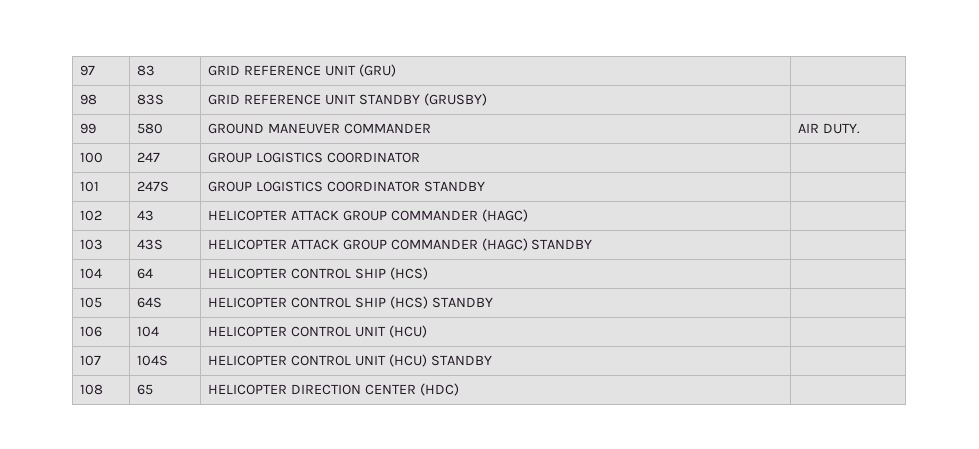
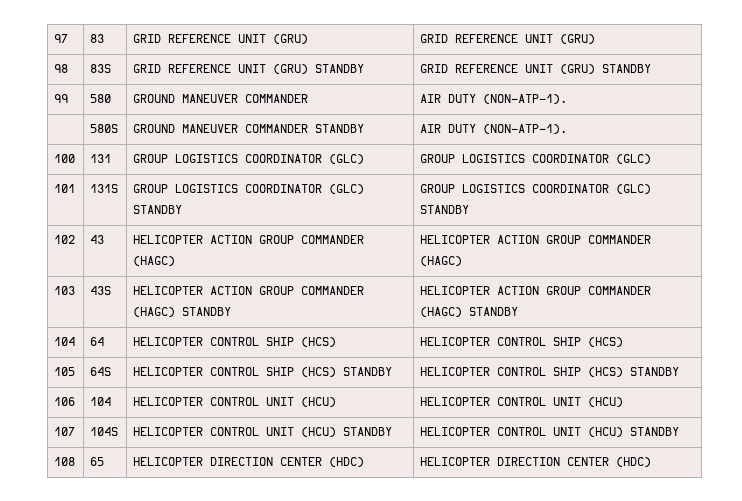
- 97 | 83 | GRID REFERENCE UNIT (GRU) |
+ 97 | 83 | GRID REFERENCE UNIT (GRU) | GRID REFERENCE UNIT (GRU)
- 98 | 83S | GRID REFERENCE UNIT STANDBY (GRUSBY) |
+ 98 | 83S | GRID REFERENCE UNIT (GRU) STANDBY | GRID REFERENCE UNIT (GRU) STANDBY
- 99 | 580 | GROUND MANEUVER COMMANDER | AIR DUTY.
+ 99 | 580 | GROUND MANEUVER COMMANDER | AIR DUTY (NON-ATP-1).
+ | 580S | GROUND MANEUVER COMMANDER STANDBY | AIR DUTY (NON-ATP-1).
- 100 | 247 | GROUP LOGISTICS COORDINATOR |
- 101 | 247S | GROUP LOGISTICS COORDINATOR STANDBY |
+ 100 | 131 | GROUP LOGISTICS COORDINATOR (GLC) | GROUP LOGISTICS COORDINATOR (GLC)
+ 101 | 131S | GROUP LOGISTICS COORDINATOR (GLC) STANDBY | GROUP LOGISTICS COORDINATOR (GLC) STANDBY
- 102 | 43 | HELICOPTER ATTACK GROUP COMMANDER (HAGC) |
+ 102 | 43 | HELICOPTER ACTION GROUP COMMANDER (HAGC) | HELICOPTER ACTION GROUP COMMANDER (HAGC)
- 103 | 43S | HELICOPTER ATTACK GROUP COMMANDER (HAGC) STANDBY |
+ 103 | 43S | HELICOPTER ACTION GROUP COMMANDER (HAGC) STANDBY | HELICOPTER ACTION GROUP COMMANDER (HAGC) STANDBY
- 104 | 64 | HELICOPTER CONTROL SHIP (HCS) |
+ 104 | 64 | HELICOPTER CONTROL SHIP (HCS) | HELICOPTER CONTROL SHIP (HCS)
- 105 | 64S | HELICOPTER CONTROL SHIP (HCS) STANDBY |
+ 105 | 64S | HELICOPTER CONTROL SHIP (HCS) STANDBY | HELICOPTER CONTROL SHIP (HCS) STANDBY
- 106 | 104 | HELICOPTER CONTROL UNIT (HCU) |
+ 106 | 104 | HELICOPTER CONTROL UNIT (HCU) | HELICOPTER CONTROL UNIT (HCU)
- 107 | 104S | HELICOPTER CONTROL UNIT (HCU) STANDBY |
+ 107 | 104S | HELICOPTER CONTROL UNIT (HCU) STANDBY | HELICOPTER CONTROL UNIT (HCU) STANDBY
- 108 | 65 | HELICOPTER DIRECTION CENTER (HDC) |
+ 108 | 65 | HELICOPTER DIRECTION CENTER (HDC) | HELICOPTER DIRECTION CENTER (HDC)

